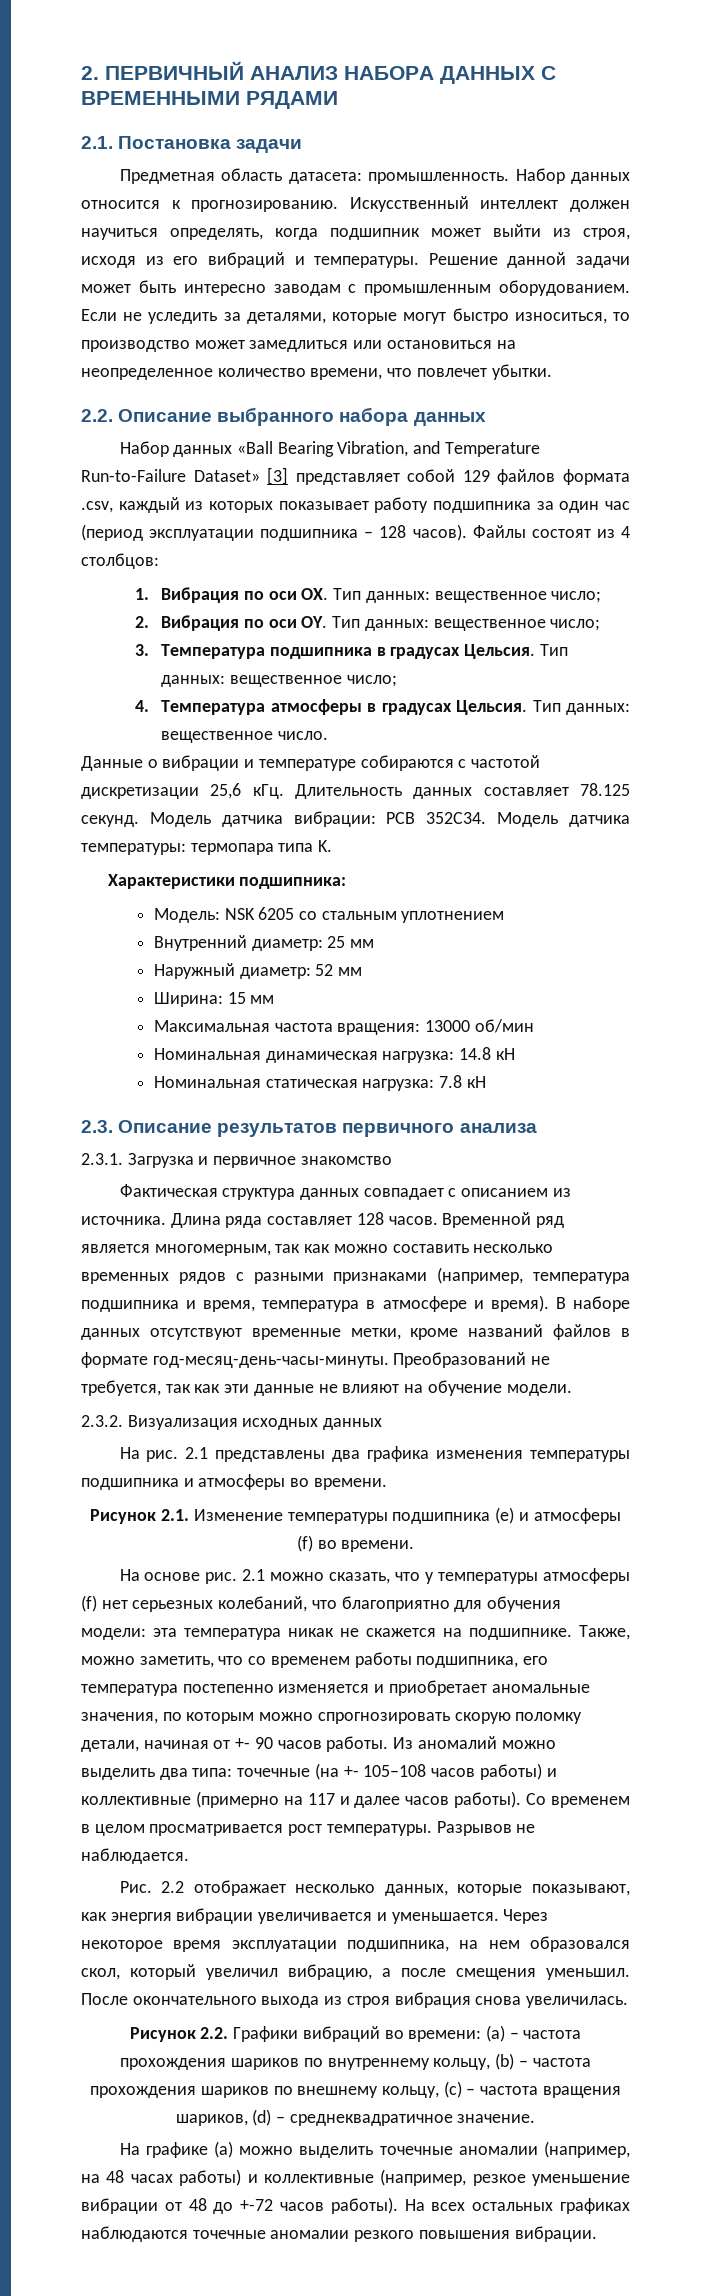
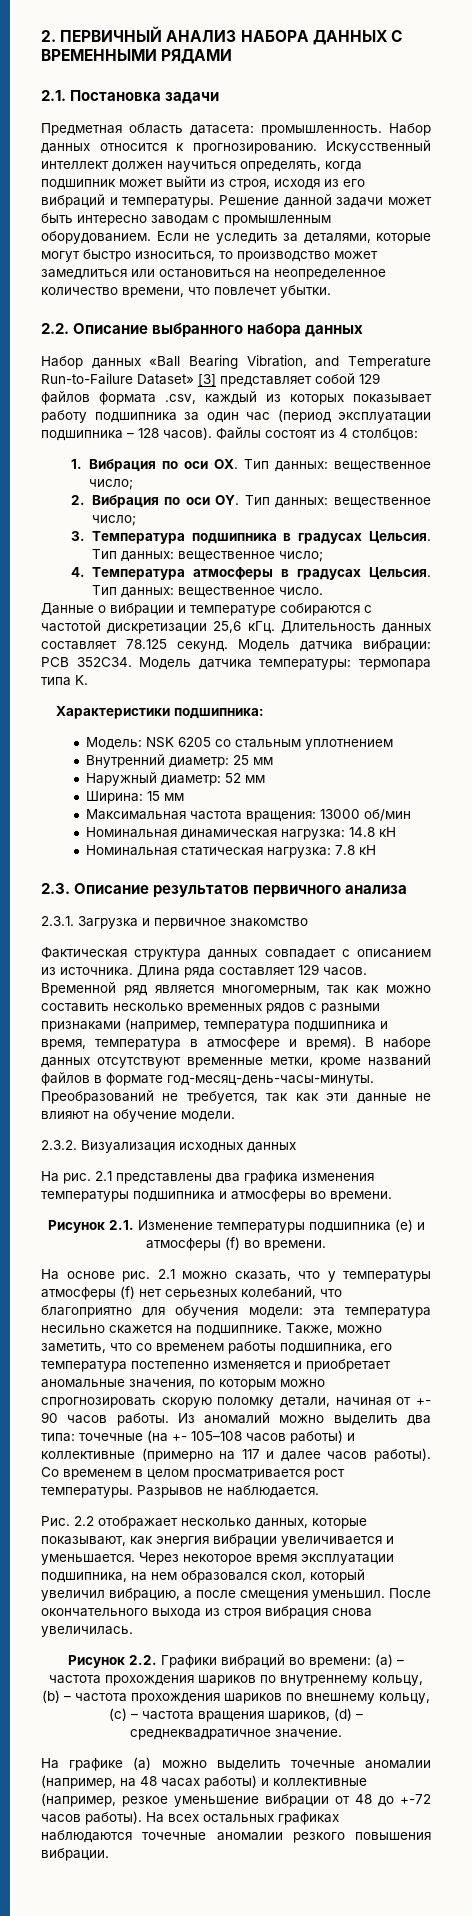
- Длина ряда составляет 128 часов.
+ Длина ряда составляет 129 часов.
- 2.1 можно сказать, что у температуры атмосферы (f) нет серьезных колебаний, что благоприятно для обучения модели: эта температура никак не скажется на подшипнике.
+ 2.1 можно сказать, что у температуры атмосферы (f) нет серьезных колебаний, что благоприятно для обучения модели: эта температура несильно скажется на подшипнике.

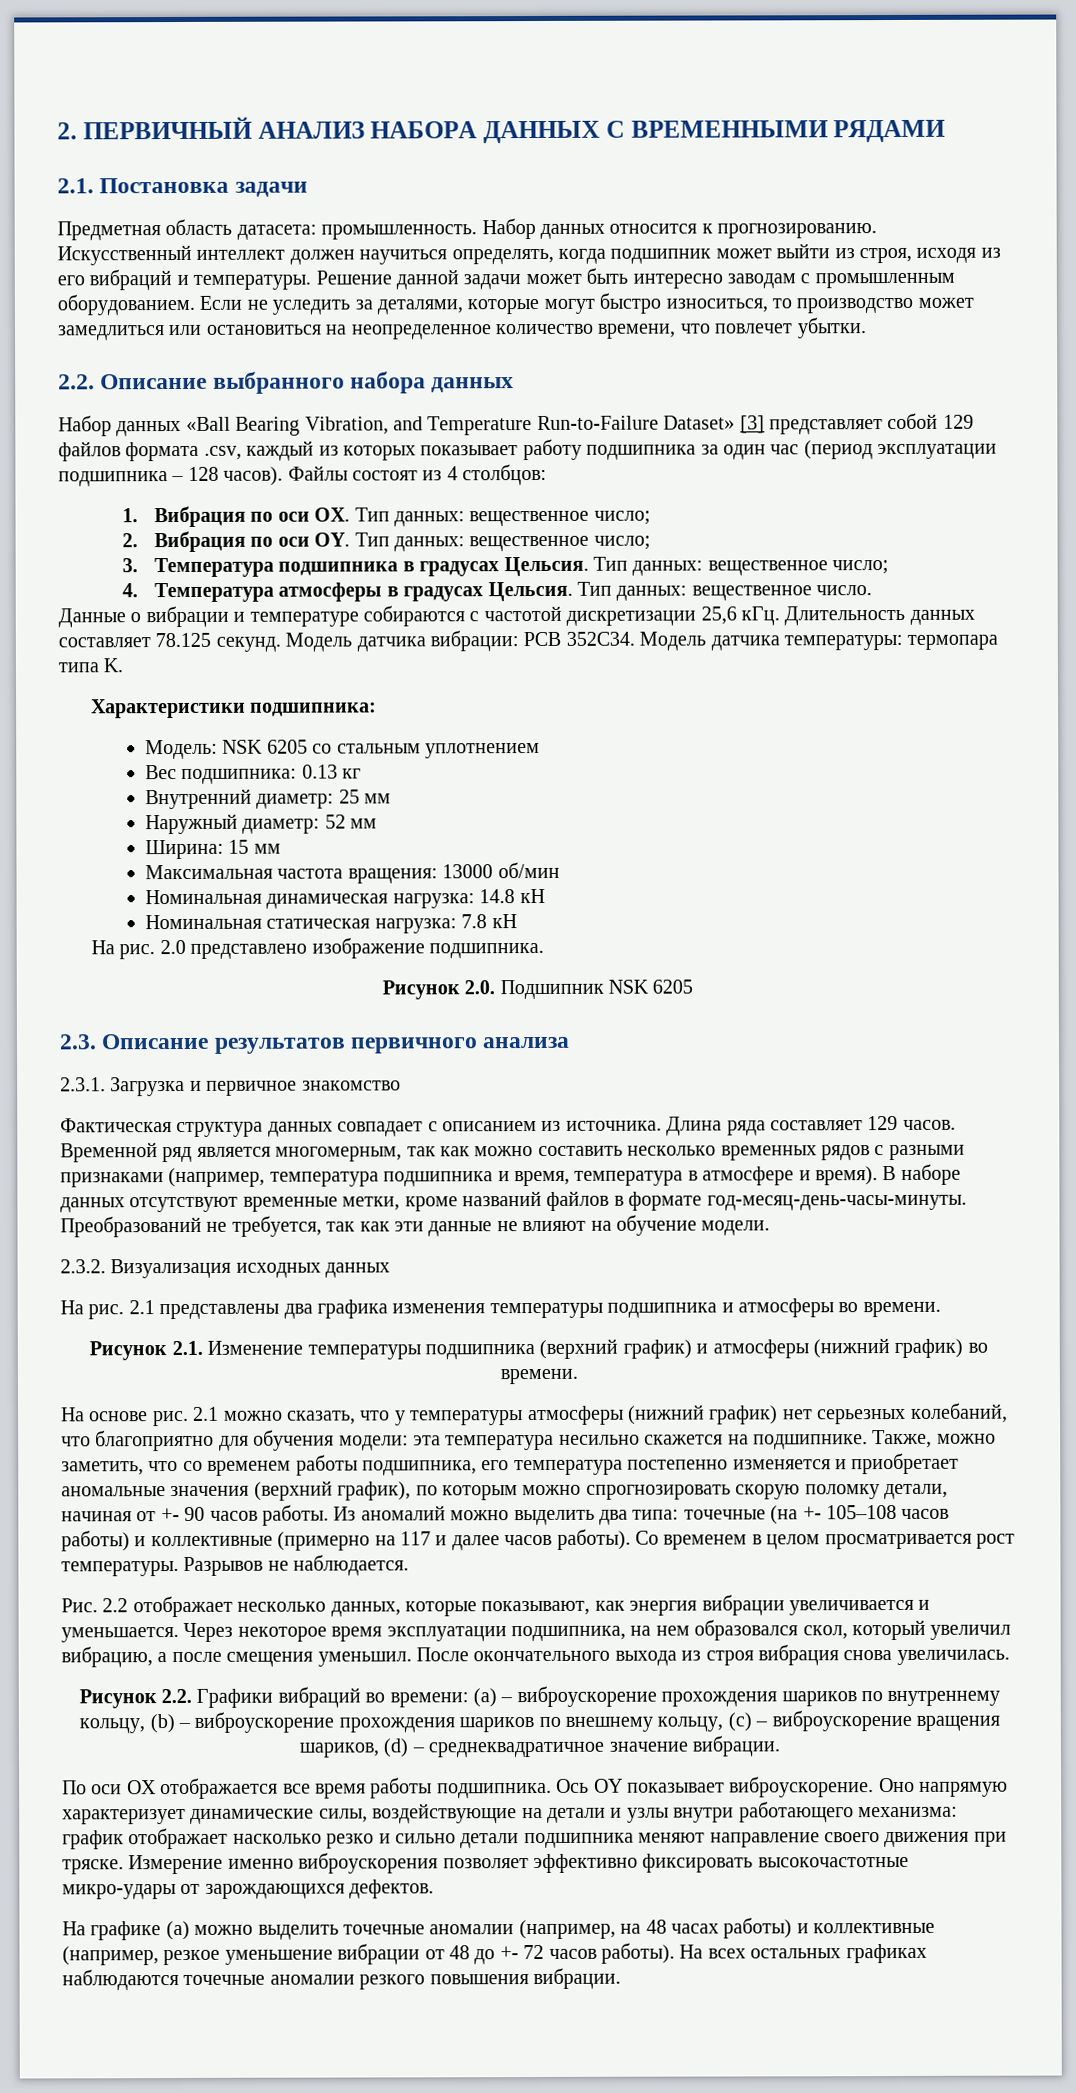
+ Вес подшипника: 0.13 кг
+ На рис. 2.0 представлено изображение подшипника.
+ Рисунок 2.0. Подшипник NSK 6205
- Рисунок 2.1. Изменение температуры подшипника (e) и атмосферы (f) во времени.
+ Рисунок 2.1. Изменение температуры подшипника (верхний график) и атмосферы (нижний график) во времени.
- 2.1 можно сказать, что у температуры атмосферы (f) нет серьезных колебаний, что благоприятно для обучения модели: эта температура несильно скажется на подшипнике.
+ 2.1 можно сказать, что у температуры атмосферы (нижний график) нет серьезных колебаний, что благоприятно для обучения модели: эта температура несильно скажется на подшипнике.
- Также, можно заметить, что со временем работы подшипника, его температура постепенно изменяется и приобретает аномальные значения, по которым можно спрогнозировать скорую поломку детали, начиная от +- 90 часов работы.
+ Также, можно заметить, что со временем работы подшипника, его температура постепенно изменяется и приобретает аномальные значения (верхний график), по которым можно спрогнозировать скорую поломку детали, начиная от +- 90 часов работы.
- Рисунок 2.2. Графики вибраций во времени: (a) – частота прохождения шариков по внутреннему кольцу, (b) – частота прохождения шариков по внешнему кольцу, (c) – частота вращения шариков, (d) – среднеквадратичное значение.
+ Рисунок 2.2. Графики вибраций во времени: (a) – виброускорение прохождения шариков по внутреннему кольцу, (b) – виброускорение прохождения шариков по внешнему кольцу, (c) – виброускорение вращения шариков, (d) – среднеквадратичное значение вибрации.
+ По оси OX отображается все время работы подшипника. Ось OY показывает виброускорение. Оно напрямую характеризует динамические силы, воздействующие на детали и узлы внутри работающего механизма: график отображает насколько резко и сильно детали подшипника меняют направление своего движения при тряске. Измерение именно виброускорения позволяет эффективно фиксировать высокочастотные микро-удары от зарождающихся дефектов.
- На графике (a) можно выделить точечные аномалии (например, на 48 часах работы) и коллективные (например, резкое уменьшение вибрации от 48 до +-72 часов работы).
+ На графике (a) можно выделить точечные аномалии (например, на 48 часах работы) и коллективные (например, резкое уменьшение вибрации от 48 до +- 72 часов работы).

